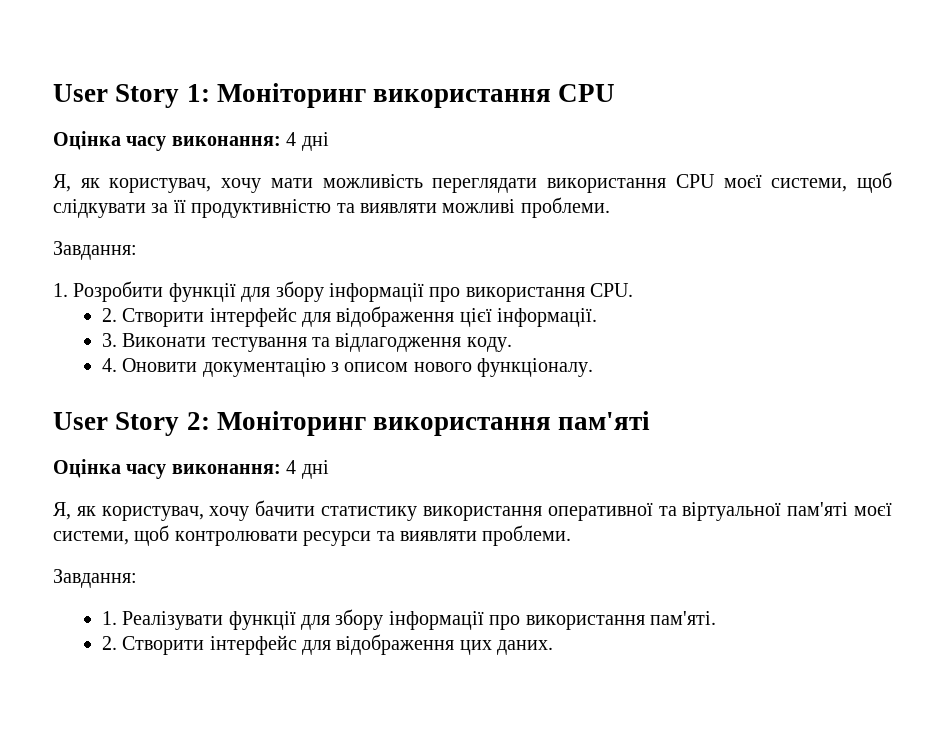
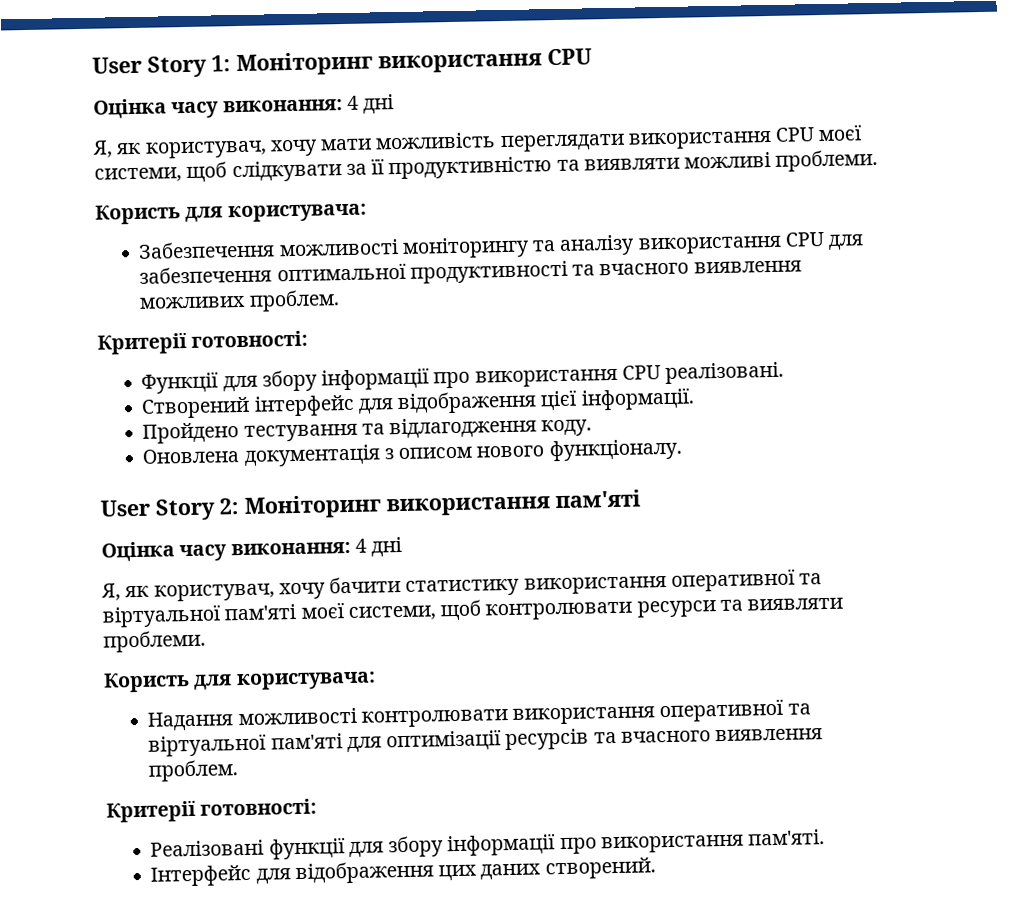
  Я, як користувач, хочу мати можливість переглядати використання CPU моєї системи, щоб слідкувати за її продуктивністю та виявляти можливі проблеми.
- Завдання:
- 1. Розробити функції для збору інформації про використання CPU.
- 2. Створити інтерфейс для відображення цієї інформації.
+ Користь для користувача:
+ Забезпечення можливості моніторингу та аналізу використання CPU для забезпечення оптимальної продуктивності та вчасного виявлення можливих проблем.
+ Критерії готовності:
+ Функції для збору інформації про використання CPU реалізовані.
+ Створений інтерфейс для відображення цієї інформації.
- 3. Виконати тестування та відлагодження коду.
+ Пройдено тестування та відлагодження коду.
- 4. Оновити документацію з описом нового функціоналу.
+ Оновлена документація з описом нового функціоналу.
  Я, як користувач, хочу бачити статистику використання оперативної та віртуальної пам'яті моєї системи, щоб контролювати ресурси та виявляти проблеми.
- Завдання:
- 1. Реалізувати функції для збору інформації про використання пам'яті.
+ Користь для користувача:
+ Надання можливості контролювати використання оперативної та віртуальної пам'яті для оптимізації ресурсів та вчасного виявлення проблем.
+ Критерії готовності:
+ Реалізовані функції для збору інформації про використання пам'яті.
- 2. Створити інтерфейс для відображення цих даних.
+ Інтерфейс для відображення цих даних створений.

